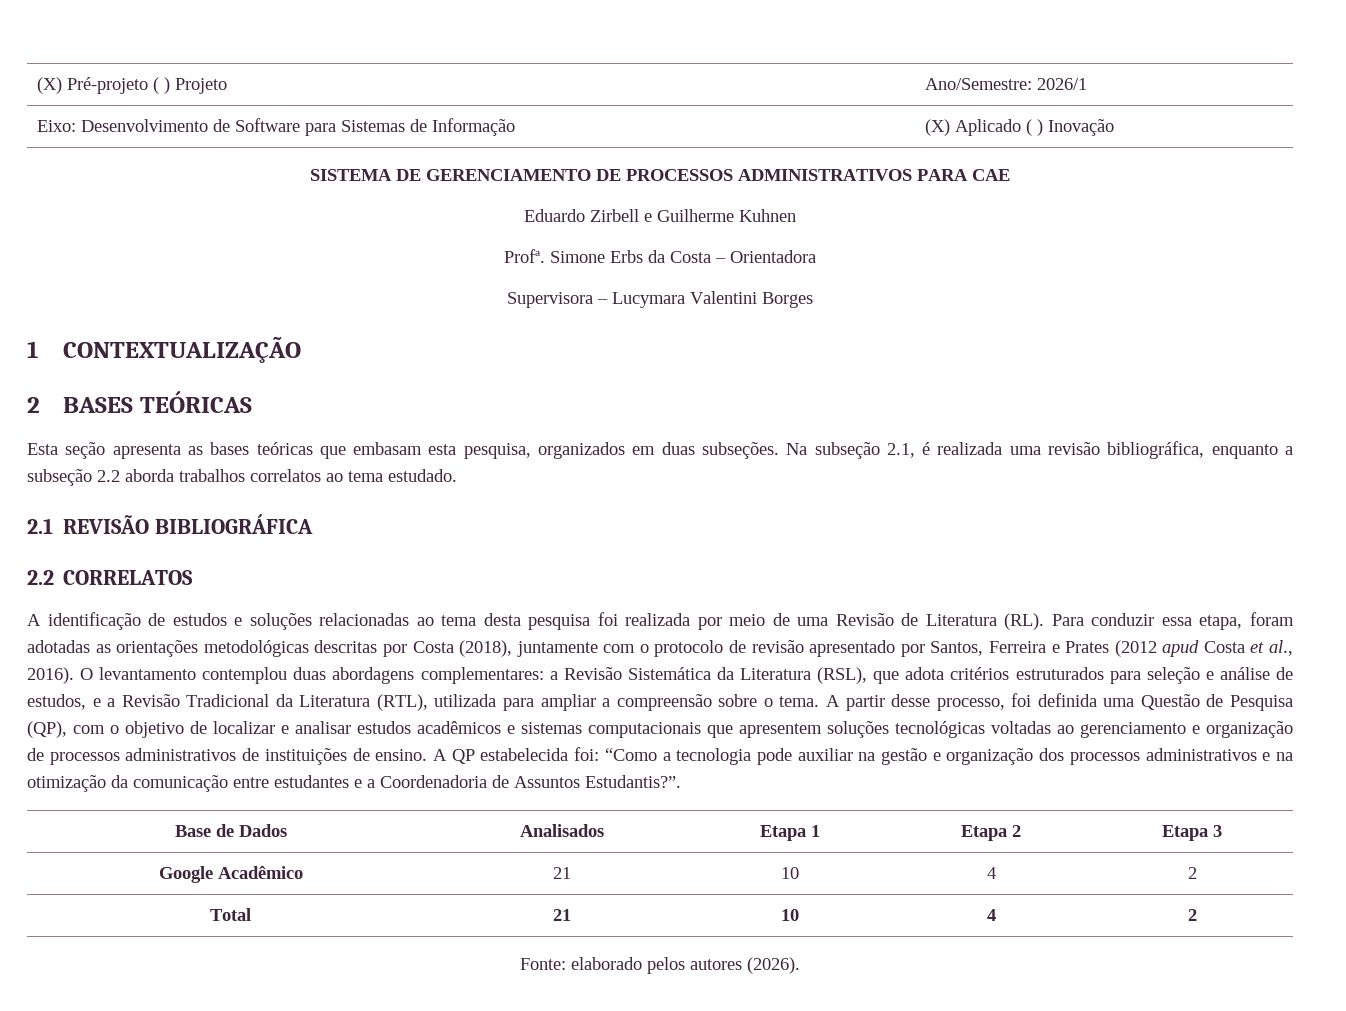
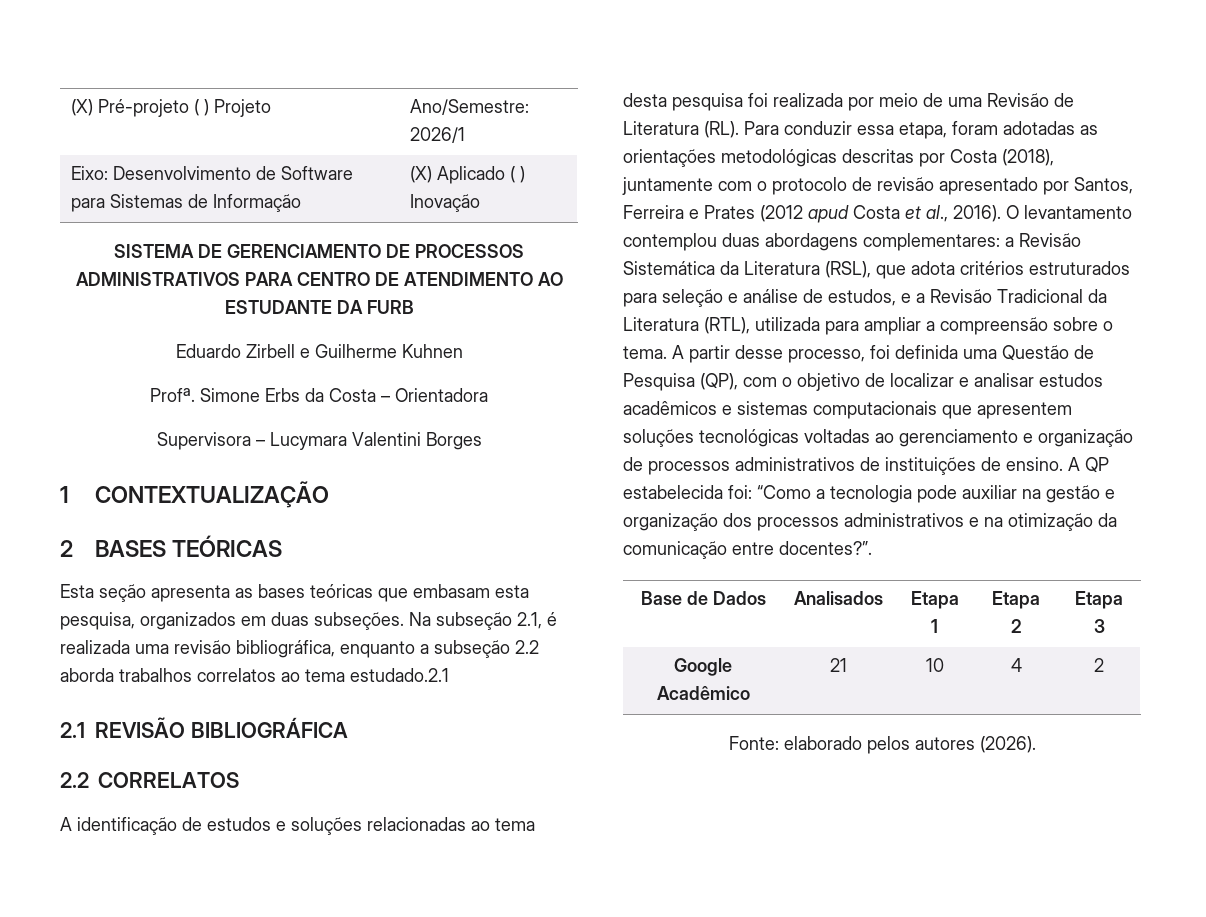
- SISTEMA DE GERENCIAMENTO DE PROCESSOS ADMINISTRATIVOS PARA CAE
+ SISTEMA DE GERENCIAMENTO DE PROCESSOS ADMINISTRATIVOS PARA CENTRO DE ATENDIMENTO AO ESTUDANTE DA FURB
- Na subseção 2.1, é realizada uma revisão bibliográfica, enquanto a subseção 2.2 aborda trabalhos correlatos ao tema estudado.
+ Na subseção 2.1, é realizada uma revisão bibliográfica, enquanto a subseção 2.2 aborda trabalhos correlatos ao tema estudado.2.1
- A QP estabelecida foi: “Como a tecnologia pode auxiliar na gestão e organização dos processos administrativos e na otimização da comunicação entre estudantes e a Coordenadoria de Assuntos Estudantis?”.
+ A QP estabelecida foi: “Como a tecnologia pode auxiliar na gestão e organização dos processos administrativos e na otimização da comunicação entre docentes?”.
- Total | 21 | 10 | 4 | 2

